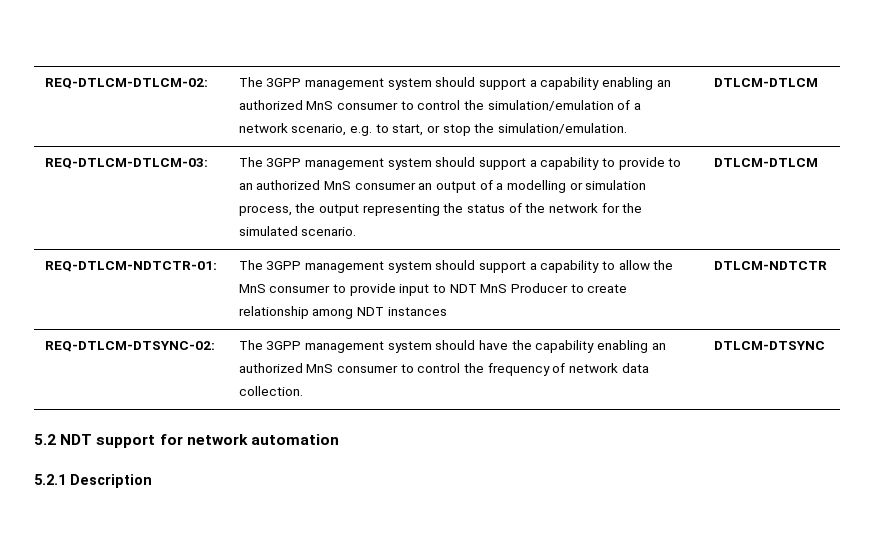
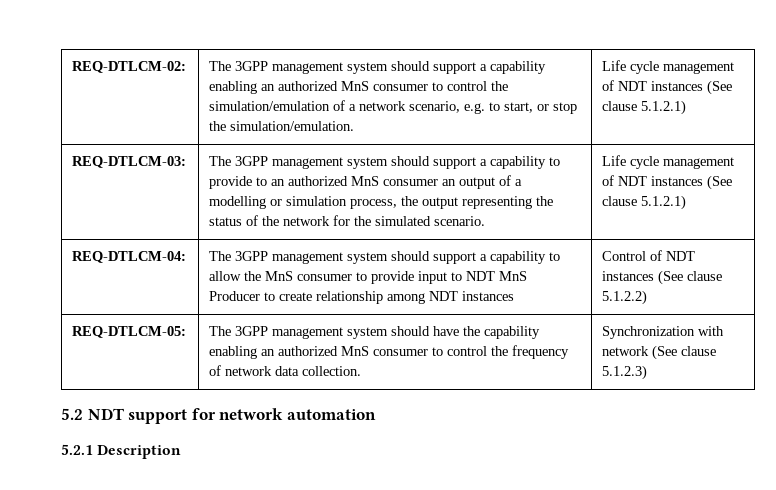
- REQ-DTLCM-DTLCM-02: | The 3GPP management system should support a capability enabling an authorized MnS consumer to control the simulation/emulation of a network scenario, e.g. to start, or stop the simulation/emulation. | DTLCM-DTLCM
- REQ-DTLCM-DTLCM-03: | The 3GPP management system should support a capability to provide to an authorized MnS consumer an output of a modelling or simulation process, the output representing the status of the network for the simulated scenario. | DTLCM-DTLCM
- REQ-DTLCM-NDTCTR-01: | The 3GPP management system should support a capability to allow the MnS consumer to provide input to NDT MnS Producer to create relationship among NDT instances | DTLCM-NDTCTR
- REQ-DTLCM-DTSYNC-02: | The 3GPP management system should have the capability enabling an authorized MnS consumer to control the frequency of network data collection. | DTLCM-DTSYNC
+ REQ-DTLCM-02: | The 3GPP management system should support a capability enabling an authorized MnS consumer to control the simulation/emulation of a network scenario, e.g. to start, or stop the simulation/emulation. | Life cycle management of NDT instances (See clause 5.1.2.1)
+ REQ-DTLCM-03: | The 3GPP management system should support a capability to provide to an authorized MnS consumer an output of a modelling or simulation process, the output representing the status of the network for the simulated scenario. | Life cycle management of NDT instances (See clause 5.1.2.1)
+ REQ-DTLCM-04: | The 3GPP management system should support a capability to allow the MnS consumer to provide input to NDT MnS Producer to create relationship among NDT instances | Control of NDT instances (See clause 5.1.2.2)
+ REQ-DTLCM-05: | The 3GPP management system should have the capability enabling an authorized MnS consumer to control the frequency of network data collection. | Synchronization with network (See clause 5.1.2.3)

